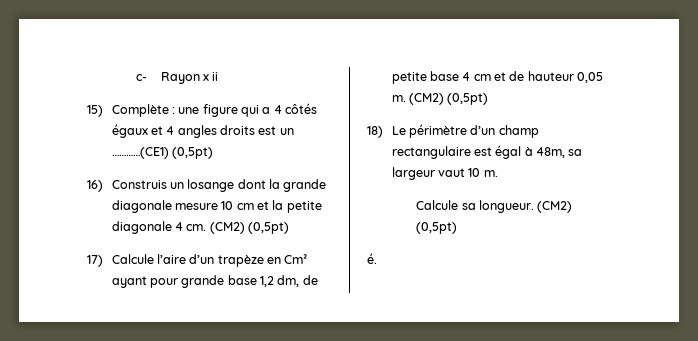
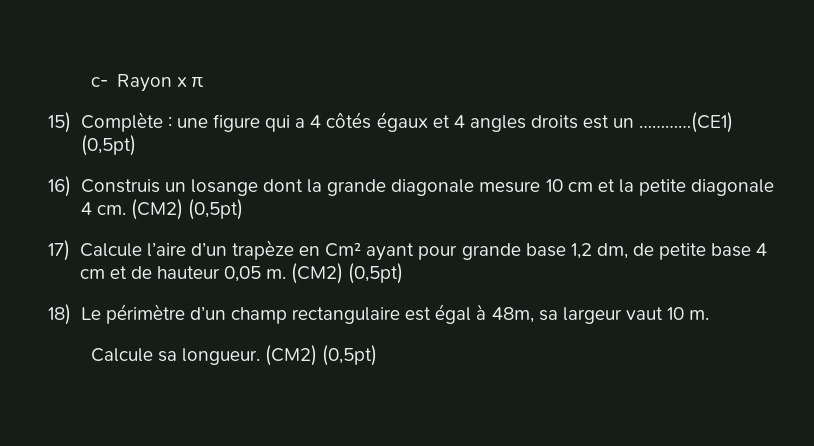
- c- Rayon x ii
+ c- Rayon x π
- é.

